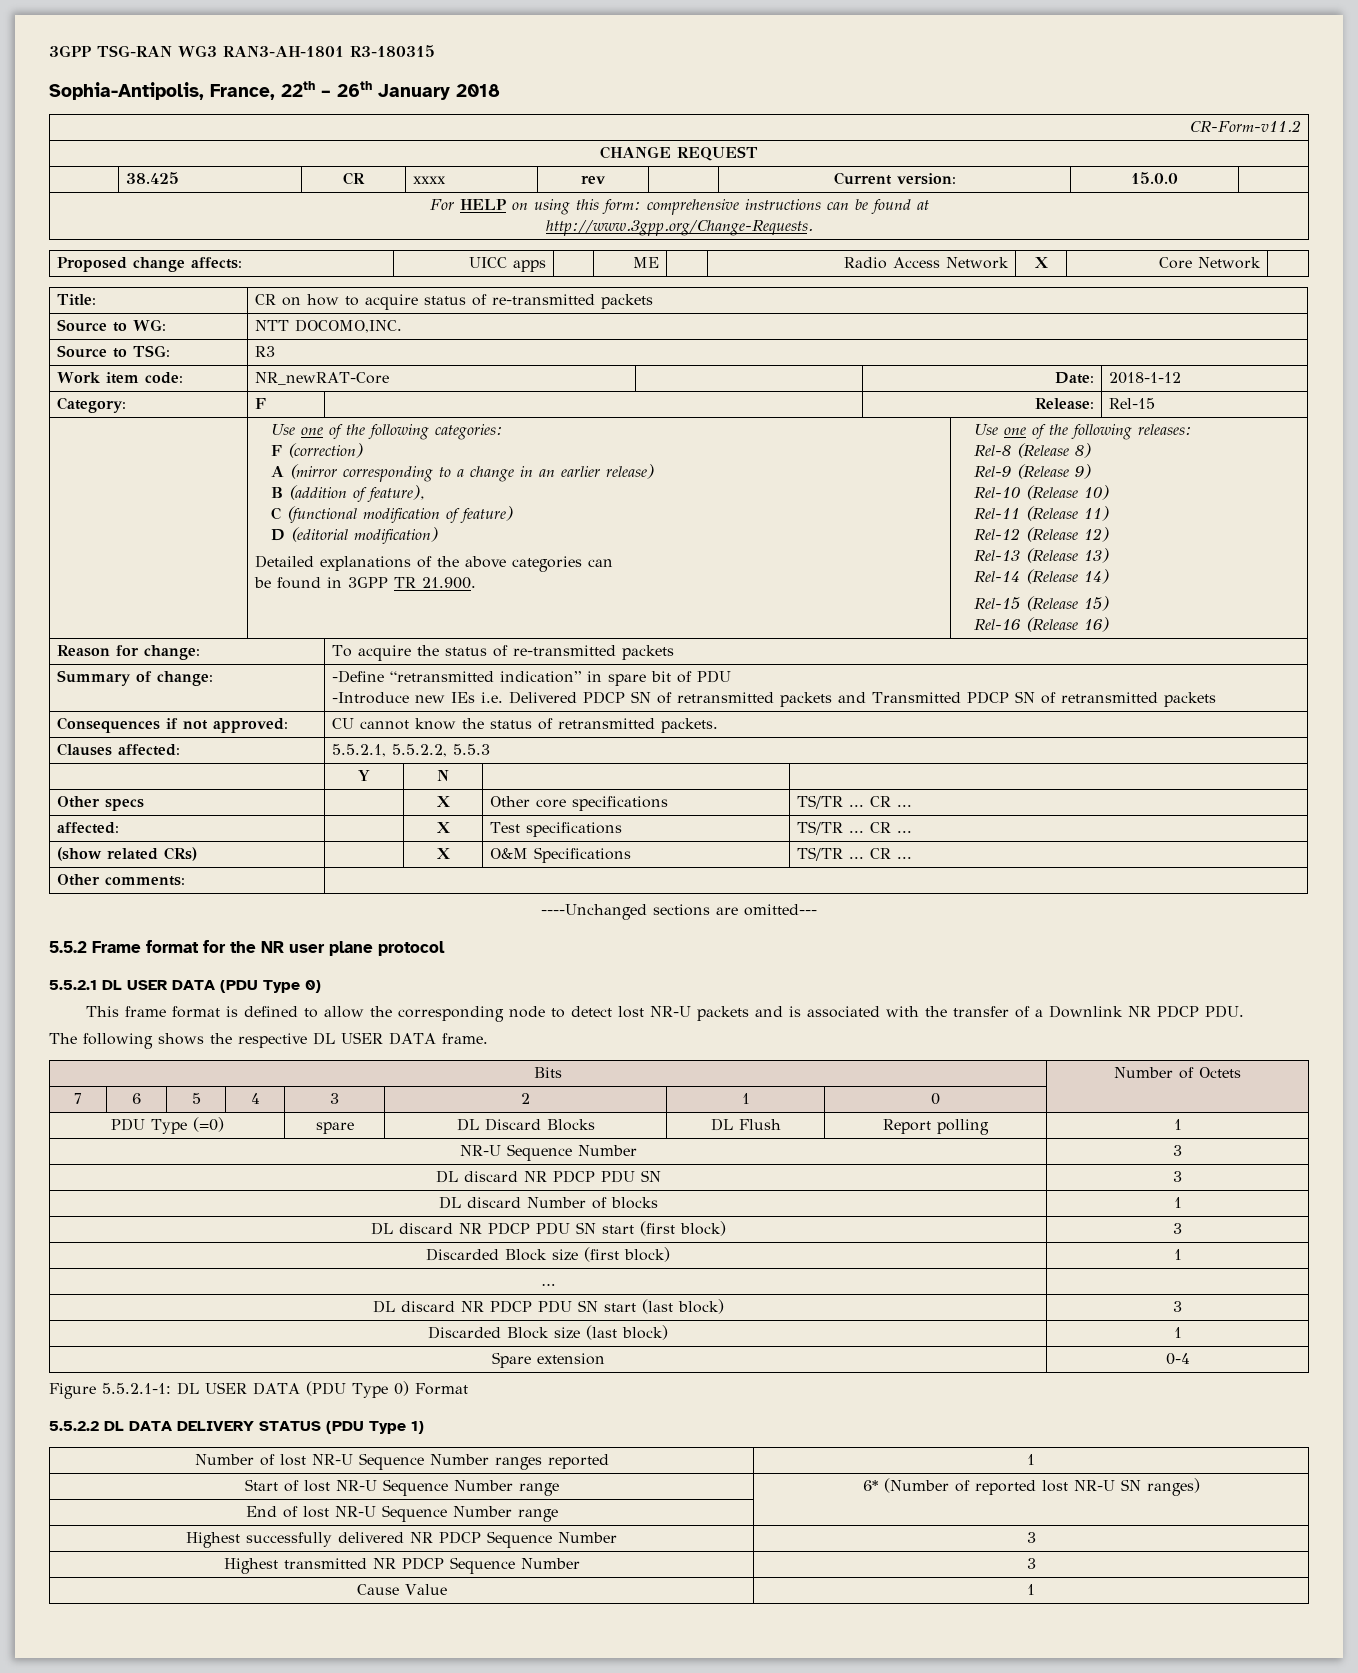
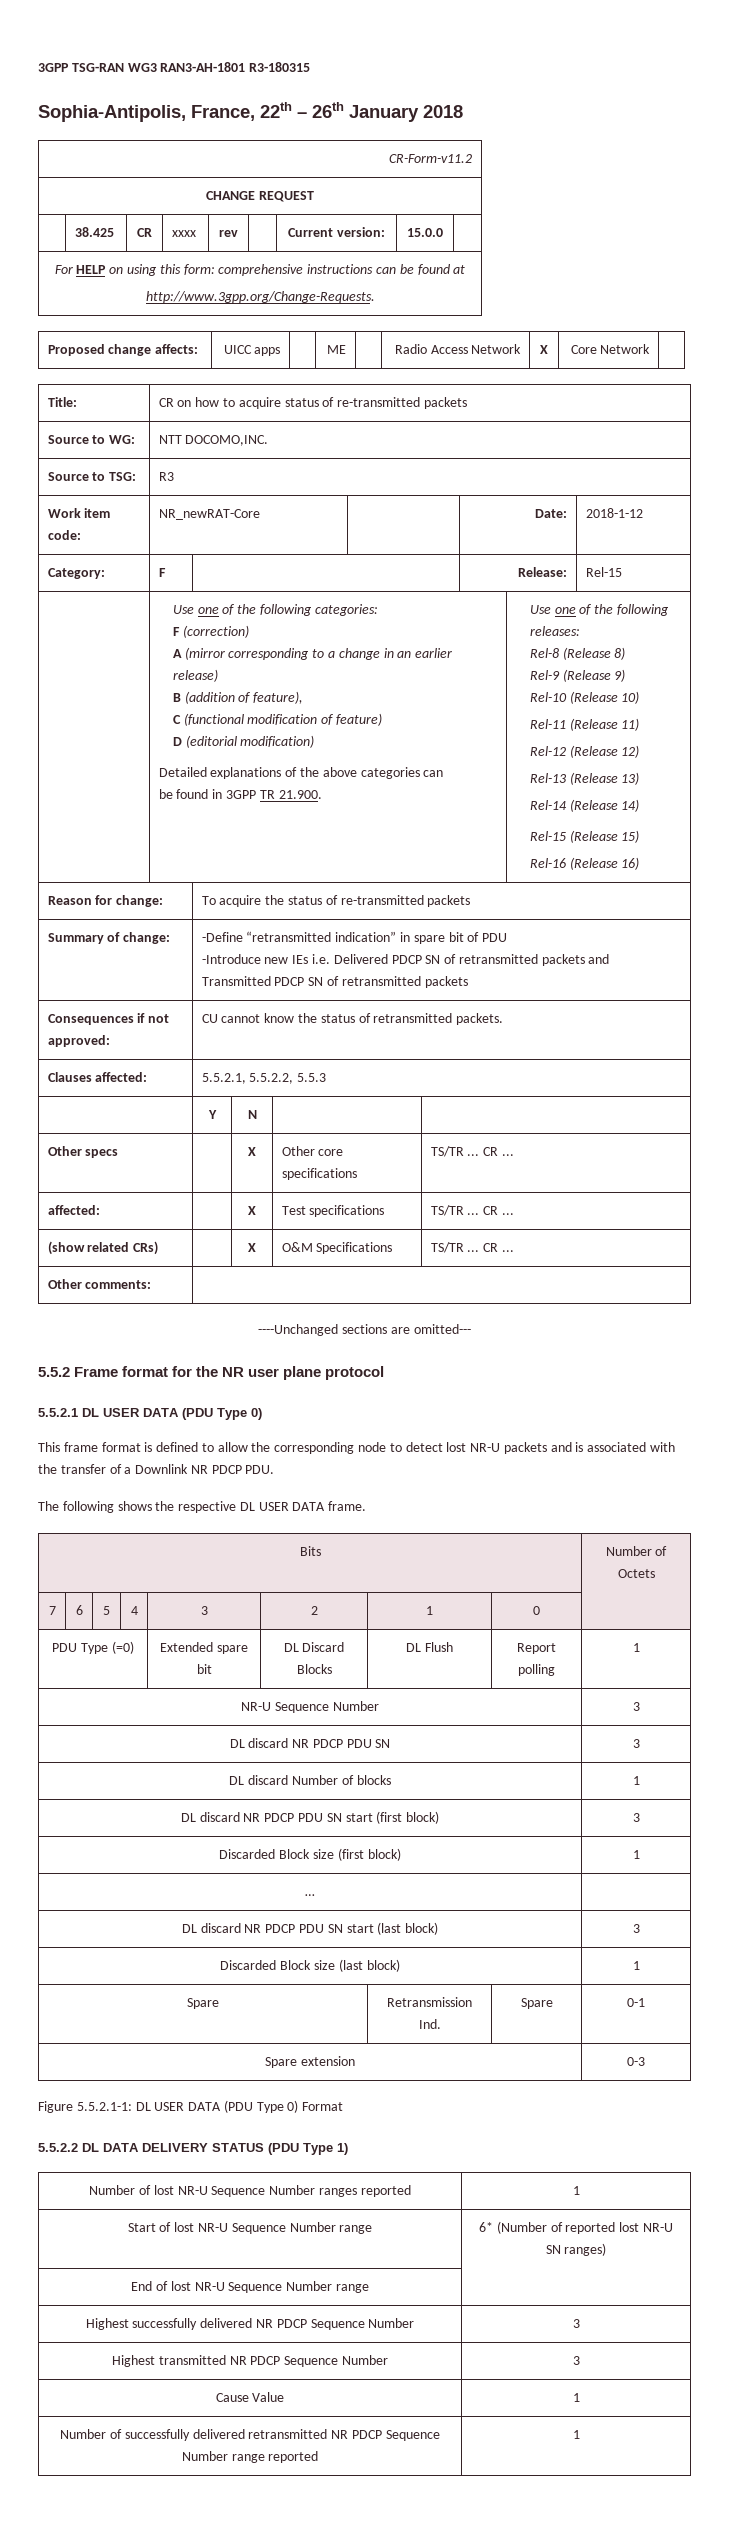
- PDU Type (=0) | spare | DL Discard Blocks | DL Flush | Report polling | 1
+ PDU Type (=0) | Extended spare bit | DL Discard Blocks | DL Flush | Report polling | 1
+ Spare | Retransmission Ind. | Spare | 0-1
- Spare extension | 0-4
+ Spare extension | 0-3
+ Number of successfully delivered retransmitted NR PDCP Sequence Number range reported | 1

